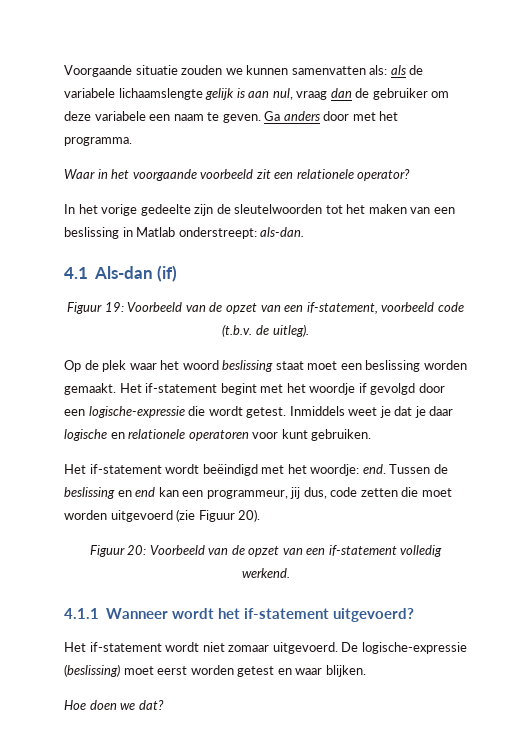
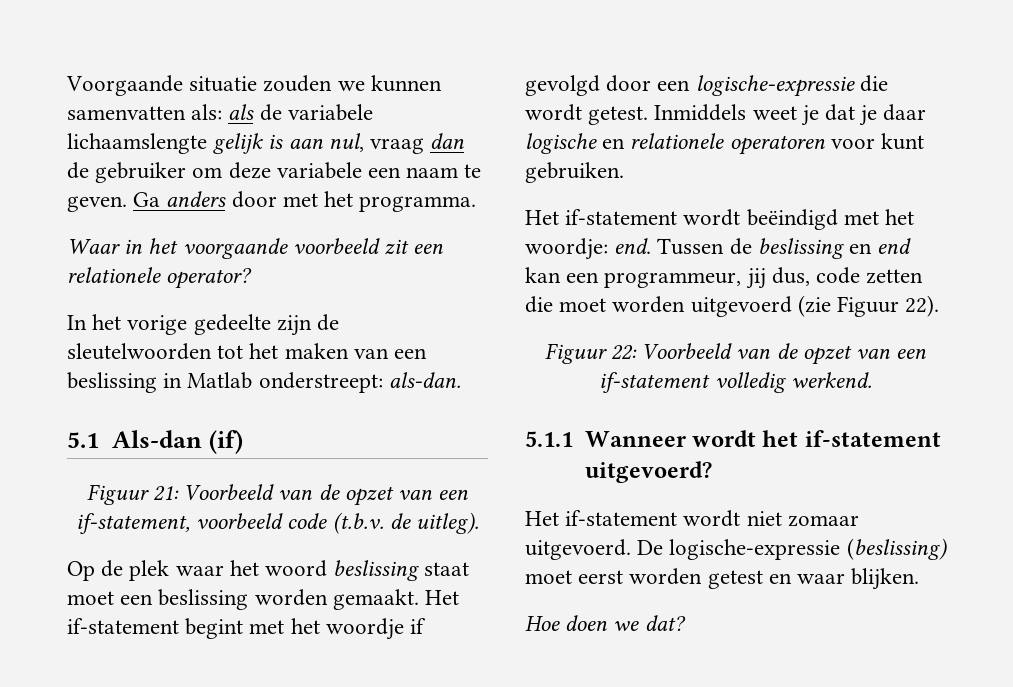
- 4.1 Als-dan (if)
+ 5.1 Als-dan (if)
- Figuur 19: Voorbeeld van de opzet van een if-statement, voorbeeld code (t.b.v. de uitleg).
+ Figuur 21: Voorbeeld van de opzet van een if-statement, voorbeeld code (t.b.v. de uitleg).
- Tussen de beslissing en end kan een programmeur, jij dus, code zetten die moet worden uitgevoerd (zie Figuur 20).
- Figuur 20: Voorbeeld van de opzet van een if-statement volledig werkend.
+ Tussen de beslissing en end kan een programmeur, jij dus, code zetten die moet worden uitgevoerd (zie Figuur 22).
+ Figuur 22: Voorbeeld van de opzet van een if-statement volledig werkend.
- 4.1.1 Wanneer wordt het if-statement uitgevoerd?
+ 5.1.1 Wanneer wordt het if-statement uitgevoerd?

